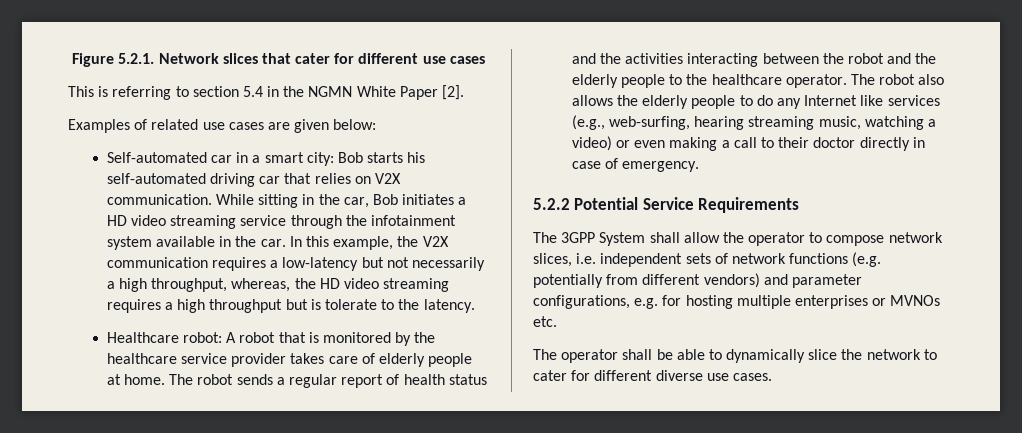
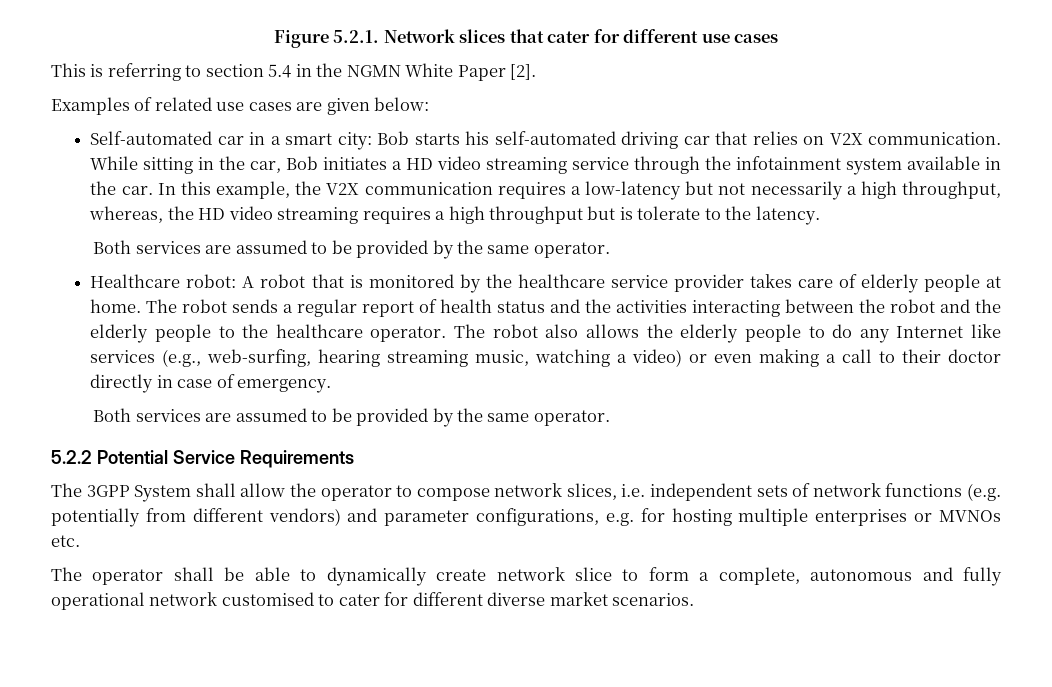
  In this example, the V2X communication requires a low-latency but not necessarily a high throughput, whereas, the HD video streaming requires a high throughput but is tolerate to the latency.
+ Both services are assumed to be provided by the same operator.
  The robot also allows the elderly people to do any Internet like services (e.g., web-surfing, hearing streaming music, watching a video) or even making a call to their doctor directly in case of emergency.
+ Both services are assumed to be provided by the same operator.
- The operator shall be able to dynamically slice the network to cater for different diverse use cases.
+ The operator shall be able to dynamically create network slice to form a complete, autonomous and fully operational network customised to cater for different diverse market scenarios.

